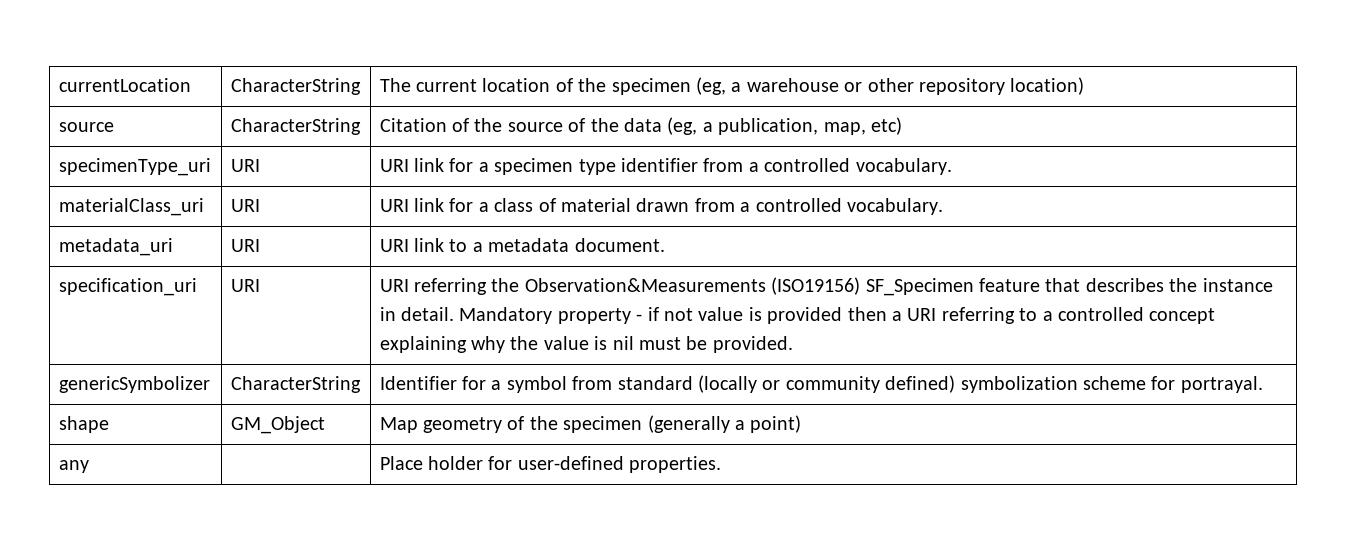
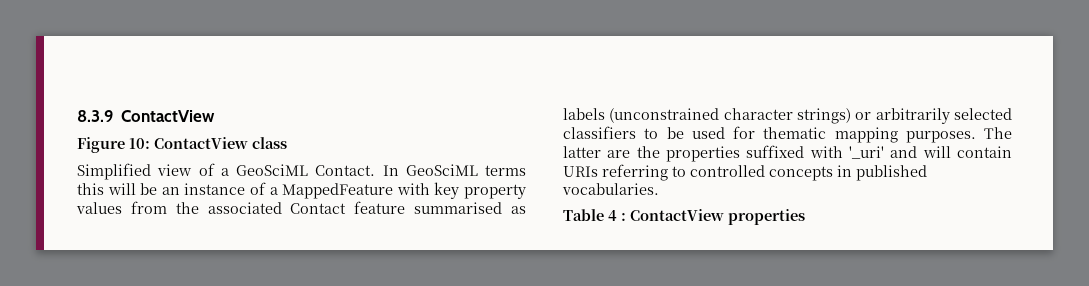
- currentLocation | CharacterString | The current location of the specimen (eg, a warehouse or other repository location)
- source | CharacterString | Citation of the source of the data (eg, a publication, map, etc)
- specimenType_uri | URI | URI link for a specimen type identifier from a controlled vocabulary.
- materialClass_uri | URI | URI link for a class of material drawn from a controlled vocabulary.
- metadata_uri | URI | URI link to a metadata document.
- specification_uri | URI | URI referring the Observation&Measurements (ISO19156) SF_Specimen feature that describes the instance in detail. Mandatory property - if not value is provided then a URI referring to a controlled concept explaining why the value is nil must be provided.
- genericSymbolizer | CharacterString | Identifier for a symbol from standard (locally or community defined) symbolization scheme for portrayal.
- shape | GM_Object | Map geometry of the specimen (generally a point)
- any | | Place holder for user-defined properties.
+ 8.3.9 ContactView
+ Figure 10: ContactView class
+ Simplified view of a GeoSciML Contact. In GeoSciML terms this will be an instance of a MappedFeature with key property values from the associated Contact feature summarised as labels (unconstrained character strings) or arbitrarily selected classifiers to be used for thematic mapping purposes. The latter are the properties suffixed with '_uri' and will contain URIs referring to controlled concepts in published vocabularies.
+ Table 4 : ContactView properties

